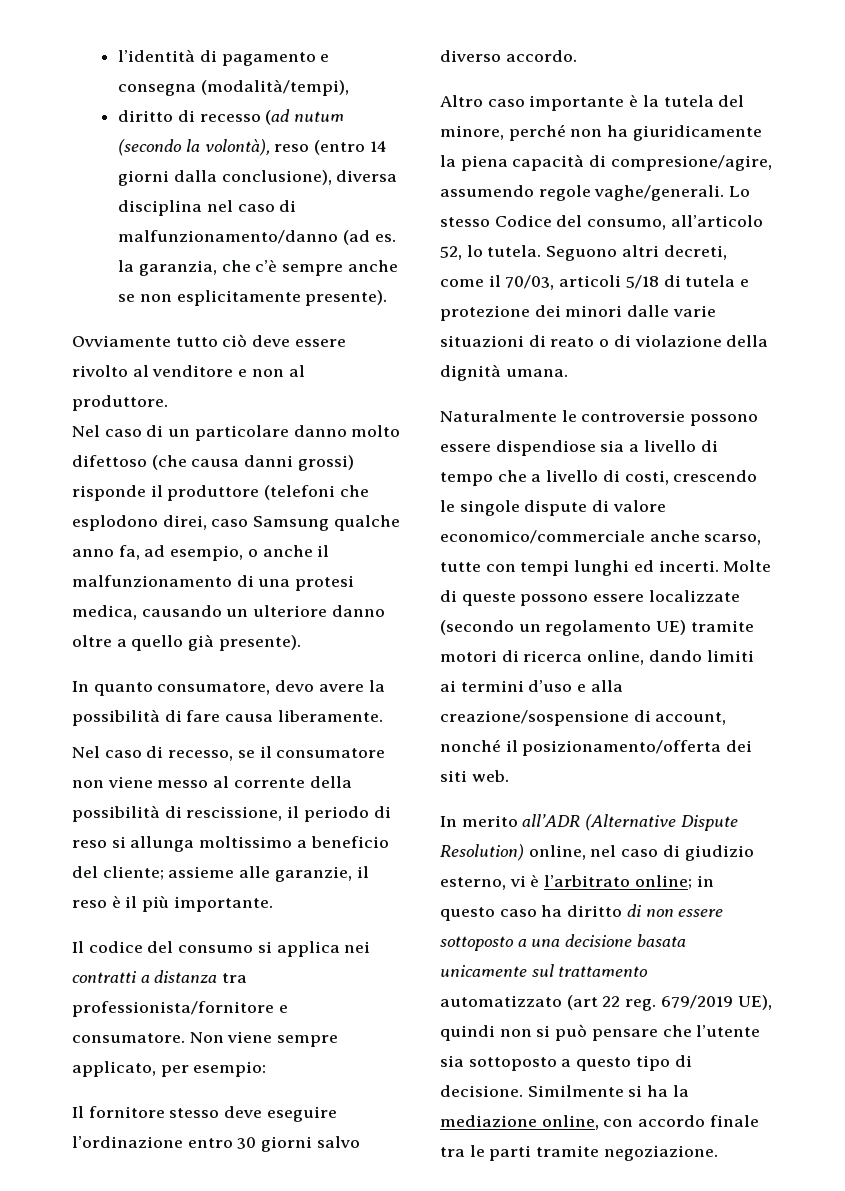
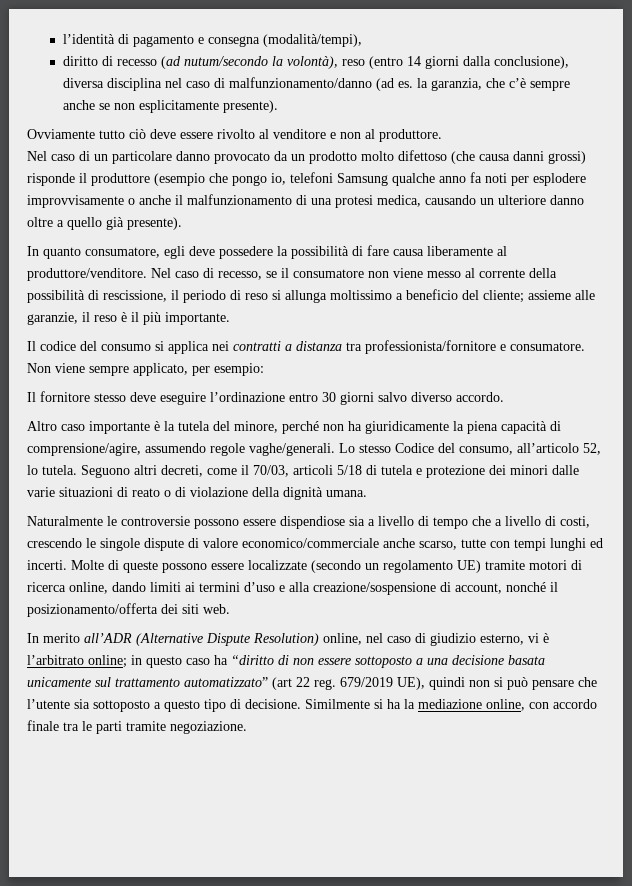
- diritto di recesso (ad nutum (secondo la volontà), reso (entro 14 giorni dalla conclusione), diversa disciplina nel caso di malfunzionamento/danno (ad es. la garanzia, che c’è sempre anche se non esplicitamente presente).
+ diritto di recesso (ad nutum/secondo la volontà), reso (entro 14 giorni dalla conclusione), diversa disciplina nel caso di malfunzionamento/danno (ad es. la garanzia, che c’è sempre anche se non esplicitamente presente).
- Nel caso di un particolare danno molto difettoso (che causa danni grossi) risponde il produttore (telefoni che esplodono direi, caso Samsung qualche anno fa, ad esempio, o anche il malfunzionamento di una protesi medica, causando un ulteriore danno oltre a quello già presente).
+ Nel caso di un particolare danno provocato da un prodotto molto difettoso (che causa danni grossi) risponde il produttore (esempio che pongo io, telefoni Samsung qualche anno fa noti per esplodere improvvisamente o anche il malfunzionamento di una protesi medica, causando un ulteriore danno oltre a quello già presente).
- In quanto consumatore, devo avere la possibilità di fare causa liberamente.
- Nel caso di recesso, se il consumatore non viene messo al corrente della possibilità di rescissione, il periodo di reso si allunga moltissimo a beneficio del cliente; assieme alle garanzie, il reso è il più importante.
+ In quanto consumatore, egli deve possedere la possibilità di fare causa liberamente al produttore/venditore. Nel caso di recesso, se il consumatore non viene messo al corrente della possibilità di rescissione, il periodo di reso si allunga moltissimo a beneficio del cliente; assieme alle garanzie, il reso è il più importante.
- Altro caso importante è la tutela del minore, perché non ha giuridicamente la piena capacità di compresione/agire, assumendo regole vaghe/generali.
+ Altro caso importante è la tutela del minore, perché non ha giuridicamente la piena capacità di comprensione/agire, assumendo regole vaghe/generali.
- In merito all’ADR (Alternative Dispute Resolution) online, nel caso di giudizio esterno, vi è l’arbitrato online; in questo caso ha diritto di non essere sottoposto a una decisione basata unicamente sul trattamento automatizzato (art 22 reg.
+ In merito all’ADR (Alternative Dispute Resolution) online, nel caso di giudizio esterno, vi è l’arbitrato online; in questo caso ha “diritto di non essere sottoposto a una decisione basata unicamente sul trattamento automatizzato” (art 22 reg.

